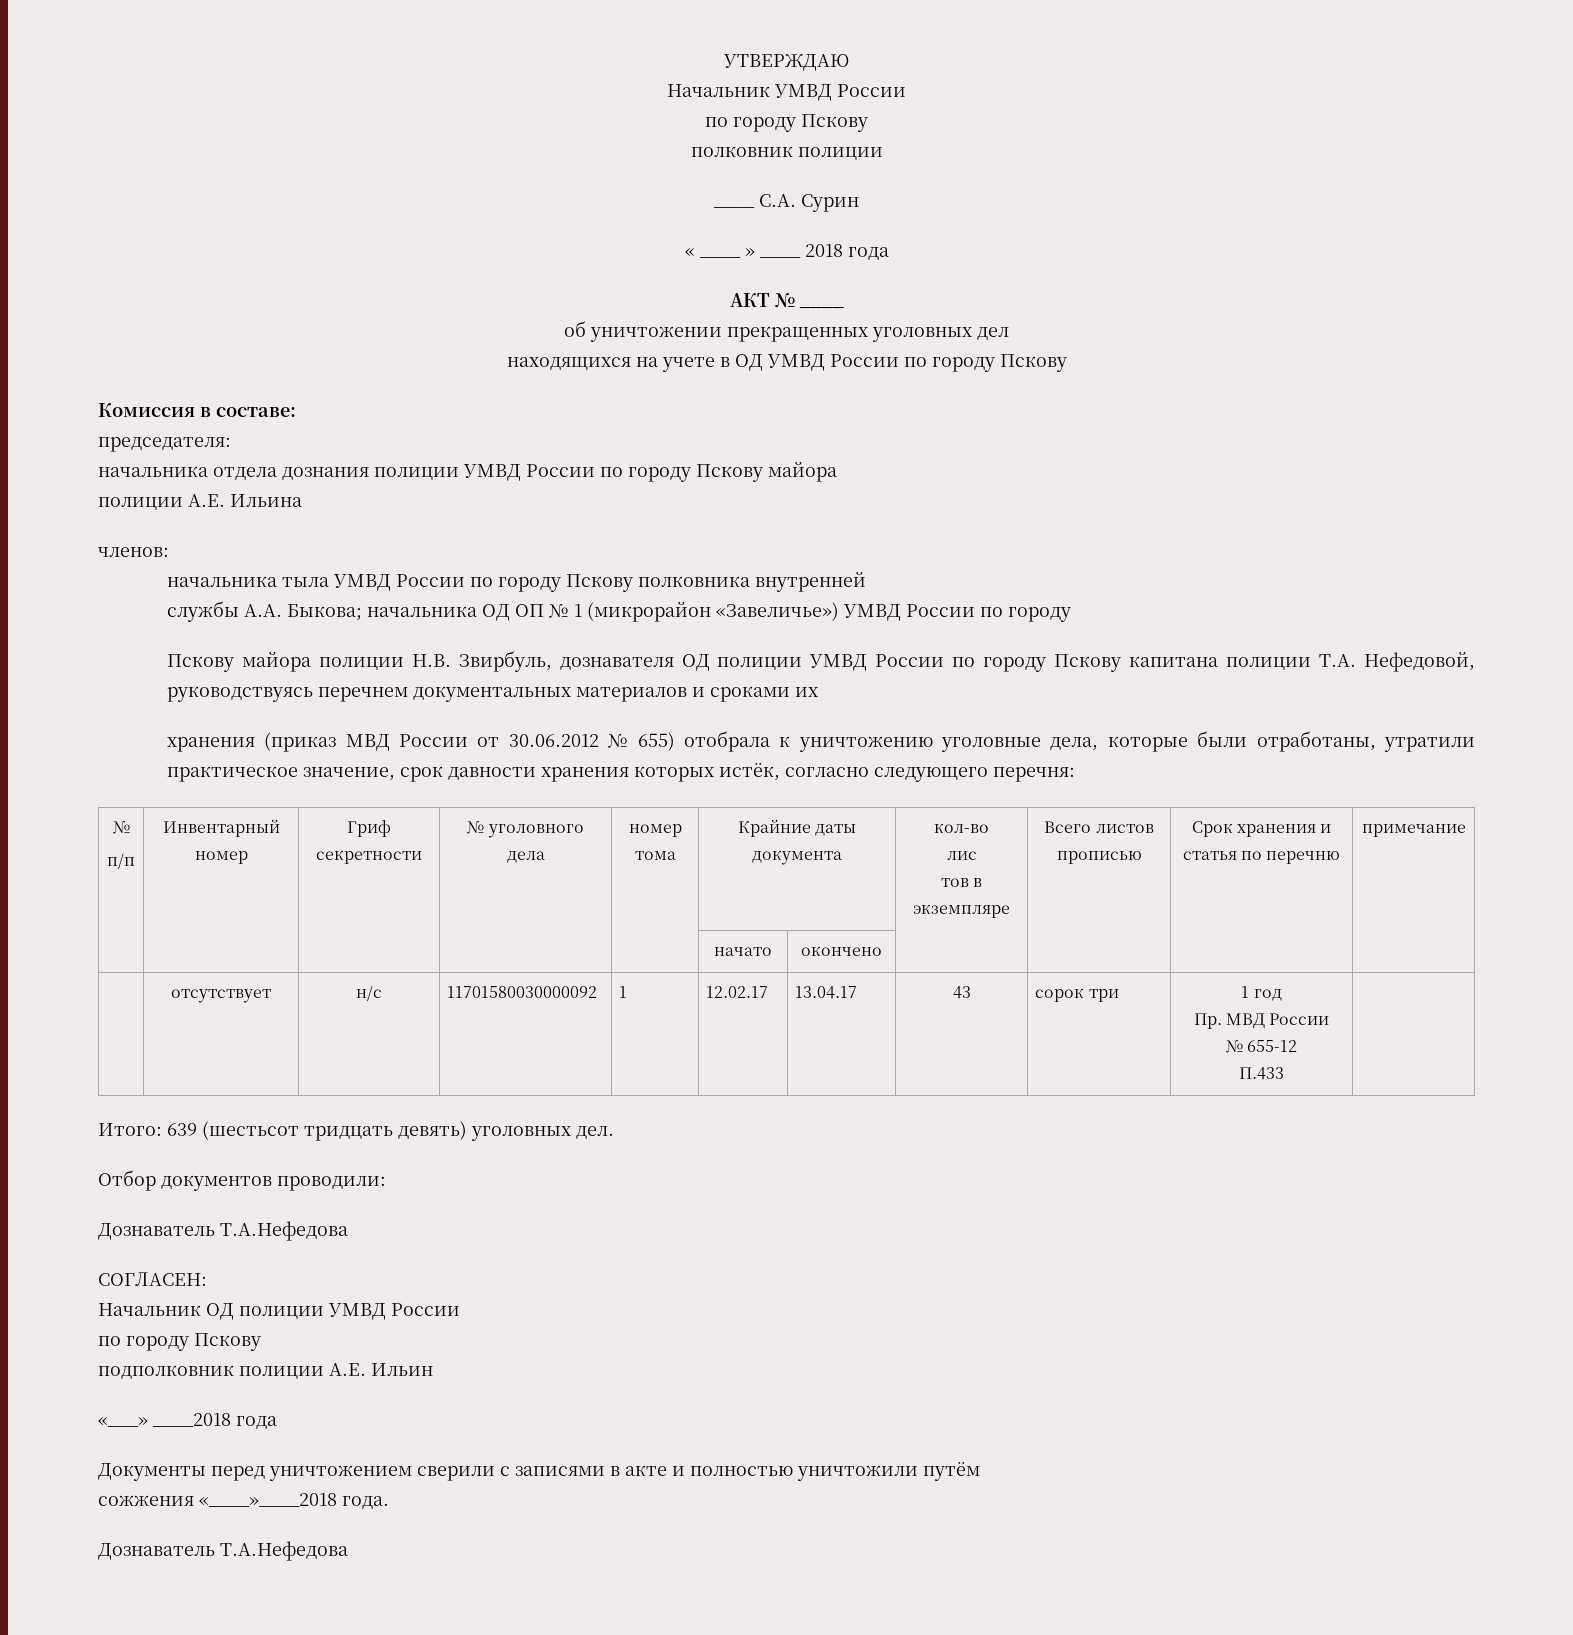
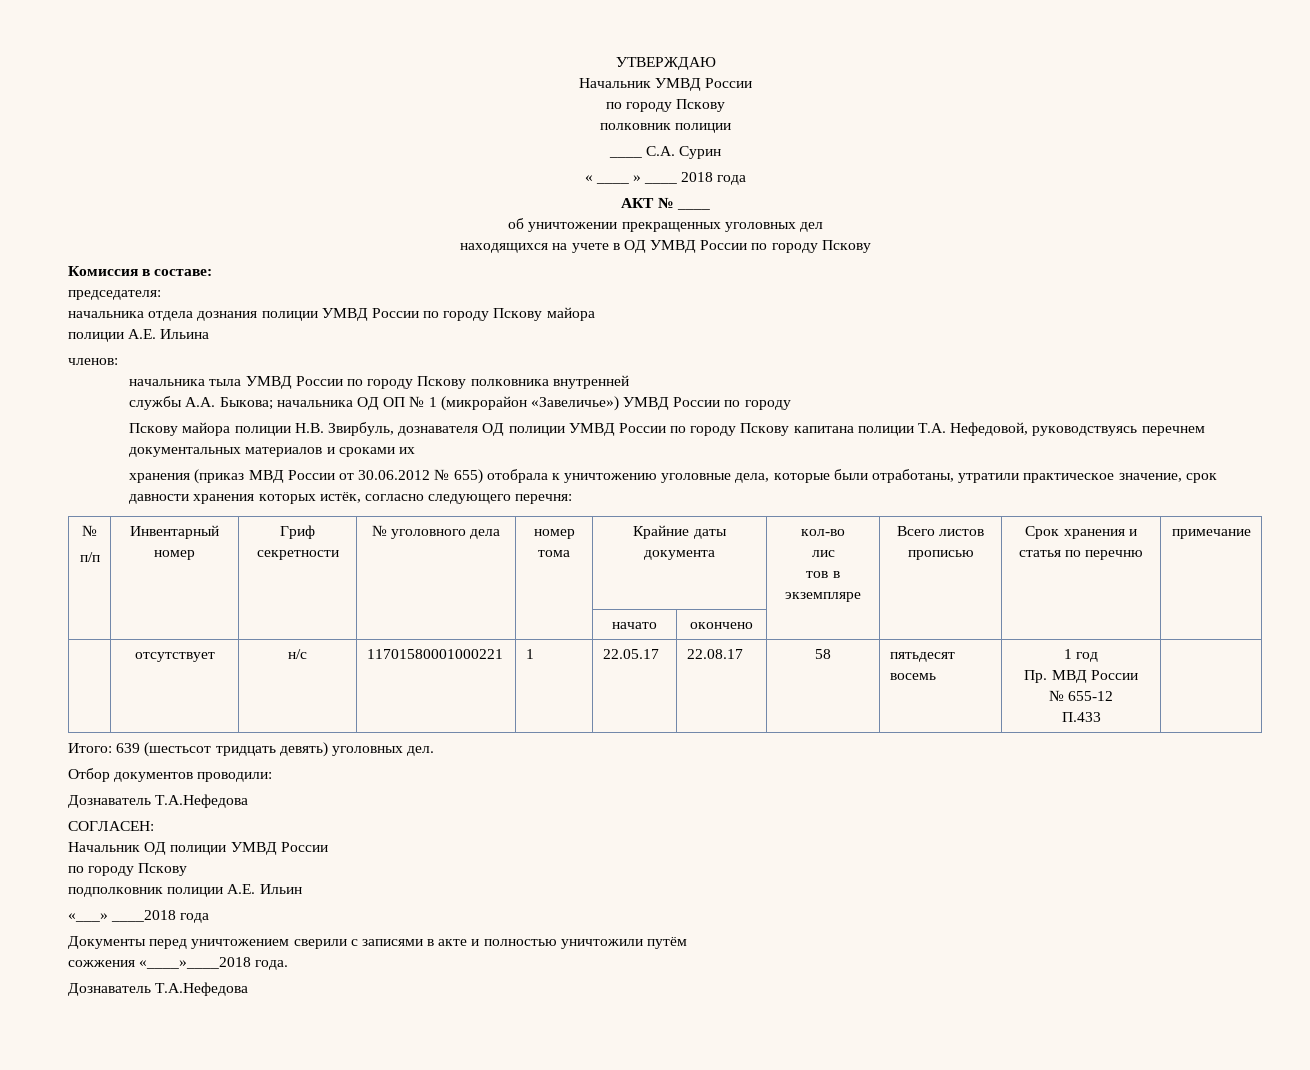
- | отсутствует | н/с | 11701580030000092 | 1 | 12.02.17 | 13.04.17 | 43 | сорок три | 1 год
+ | отсутствует | н/с | 11701580001000221 | 1 | 22.05.17 | 22.08.17 | 58 | пятьдесят восемь | 1 год

